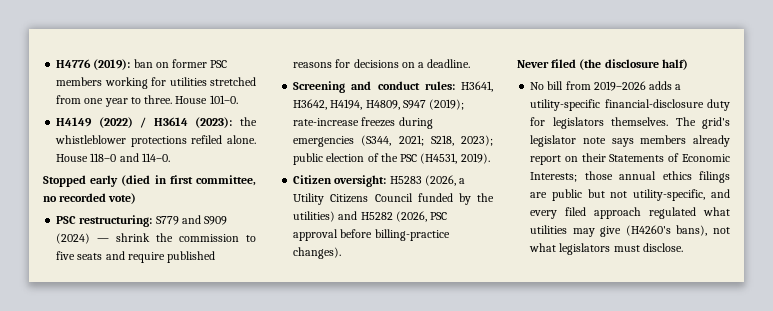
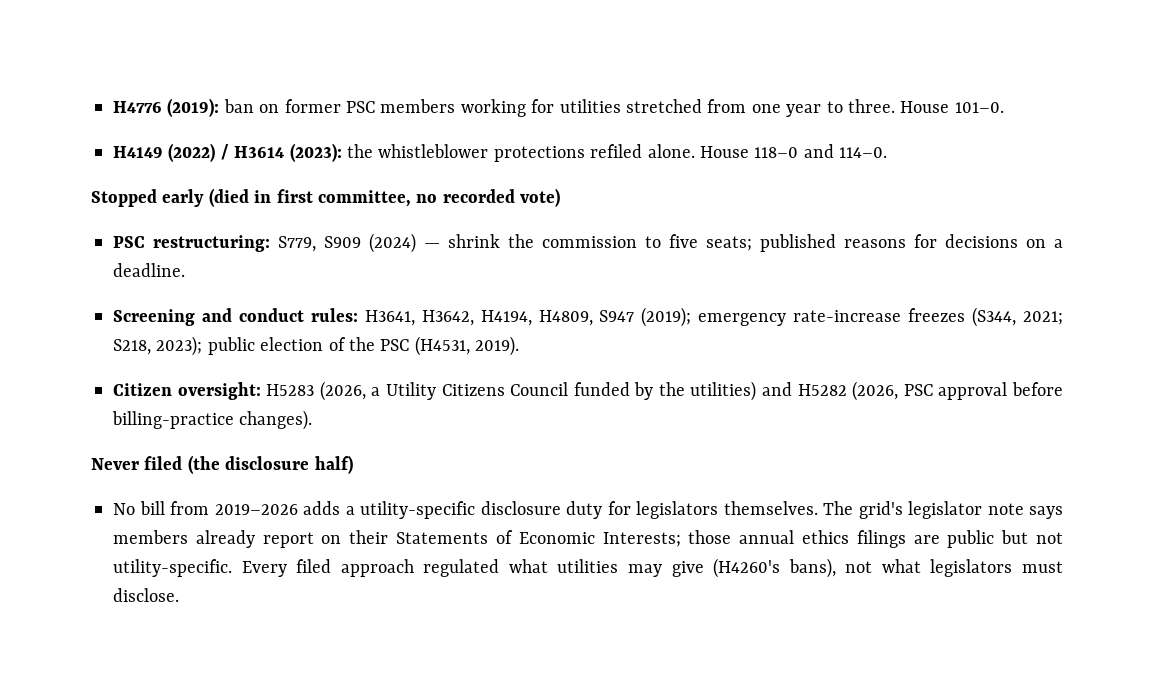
- PSC restructuring: S779 and S909 (2024) — shrink the commission to five seats and require published reasons for decisions on a deadline.
+ PSC restructuring: S779, S909 (2024) — shrink the commission to five seats; published reasons for decisions on a deadline.
- Screening and conduct rules: H3641, H3642, H4194, H4809, S947 (2019); rate-increase freezes during emergencies (S344, 2021; S218, 2023); public election of the PSC (H4531, 2019).
+ Screening and conduct rules: H3641, H3642, H4194, H4809, S947 (2019); emergency rate-increase freezes (S344, 2021; S218, 2023); public election of the PSC (H4531, 2019).
- No bill from 2019–2026 adds a utility-specific financial-disclosure duty for legislators themselves.
+ No bill from 2019–2026 adds a utility-specific disclosure duty for legislators themselves.
- The grid's legislator note says members already report on their Statements of Economic Interests; those annual ethics filings are public but not utility-specific, and every filed approach regulated what utilities may give (H4260's bans), not what legislators must disclose.
+ The grid's legislator note says members already report on their Statements of Economic Interests; those annual ethics filings are public but not utility-specific. Every filed approach regulated what utilities may give (H4260's bans), not what legislators must disclose.

